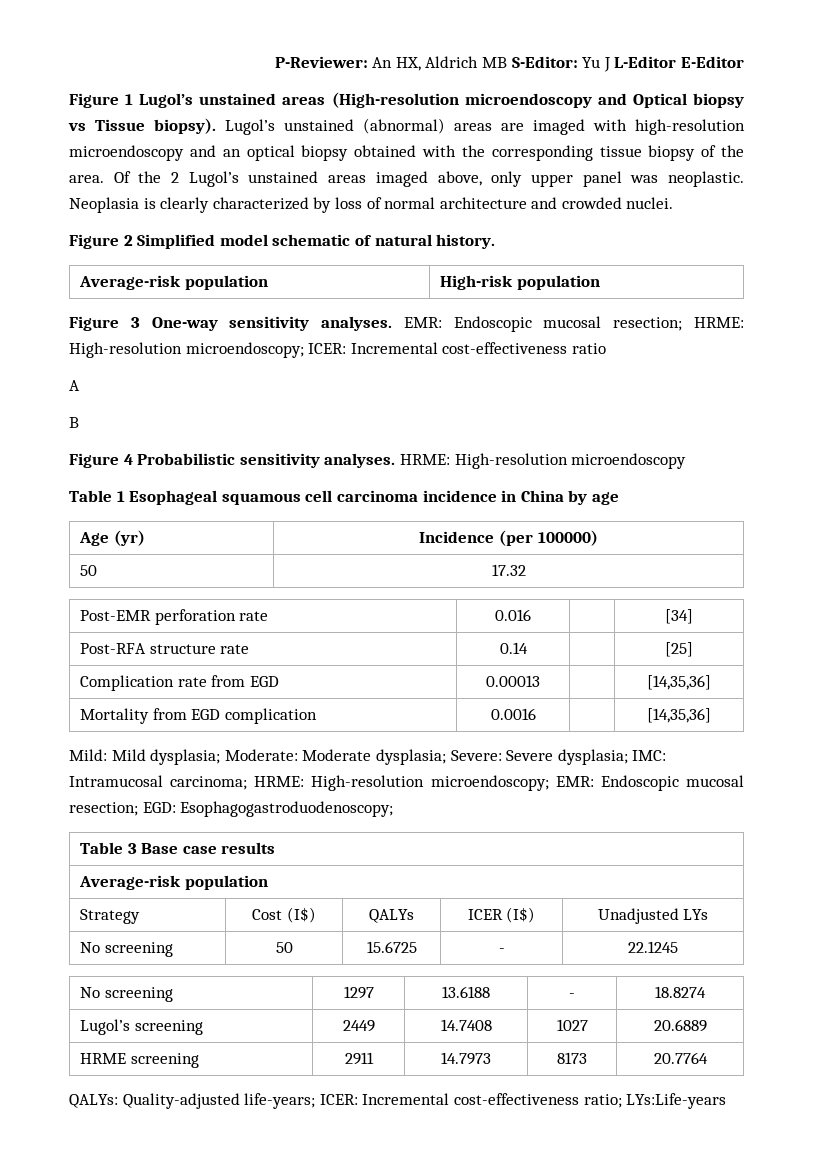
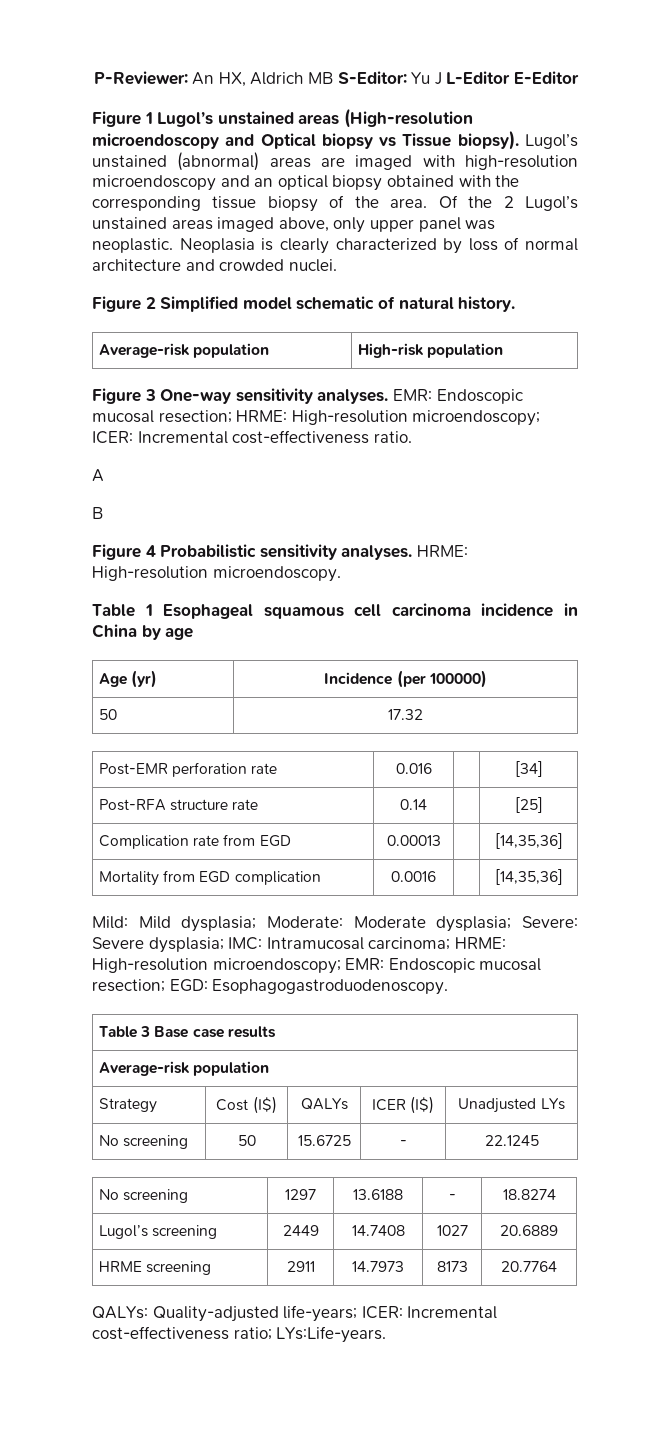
- EMR: Endoscopic mucosal resection; HRME: High-resolution microendoscopy; ICER: Incremental cost-effectiveness ratio
+ EMR: Endoscopic mucosal resection; HRME: High-resolution microendoscopy; ICER: Incremental cost-effectiveness ratio.
- HRME: High-resolution microendoscopy
+ HRME: High-resolution microendoscopy.
- Mild: Mild dysplasia; Moderate: Moderate dysplasia; Severe: Severe dysplasia; IMC: Intramucosal carcinoma; HRME: High-resolution microendoscopy; EMR: Endoscopic mucosal resection; EGD: Esophagogastroduodenoscopy;
+ Mild: Mild dysplasia; Moderate: Moderate dysplasia; Severe: Severe dysplasia; IMC: Intramucosal carcinoma; HRME: High-resolution microendoscopy; EMR: Endoscopic mucosal resection; EGD: Esophagogastroduodenoscopy.
- QALYs: Quality-adjusted life-years; ICER: Incremental cost-effectiveness ratio; LYs:Life-years
+ QALYs: Quality-adjusted life-years; ICER: Incremental cost-effectiveness ratio; LYs:Life-years.

